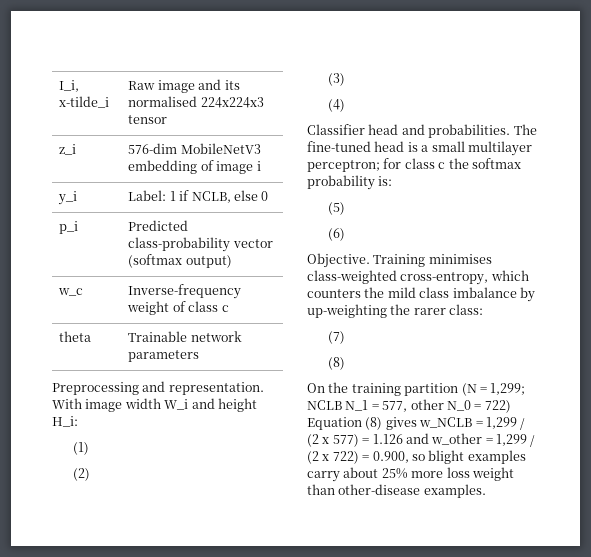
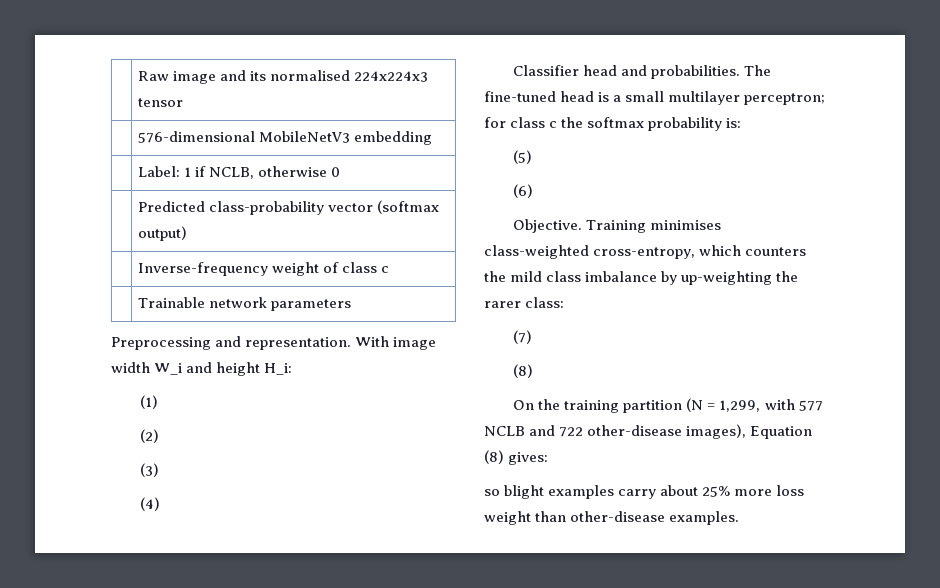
- I_i, x-tilde_i | Raw image and its normalised 224x224x3 tensor
+ | Raw image and its normalised 224x224x3 tensor
- z_i | 576-dim MobileNetV3 embedding of image i
- y_i | Label: 1 if NCLB, else 0
+ | 576-dimensional MobileNetV3 embedding
+ | Label: 1 if NCLB, otherwise 0
- p_i | Predicted class-probability vector (softmax output)
+ | Predicted class-probability vector (softmax output)
- w_c | Inverse-frequency weight of class c
+ | Inverse-frequency weight of class c
- theta | Trainable network parameters
+ | Trainable network parameters
- On the training partition (N = 1,299; NCLB N_1 = 577, other N_0 = 722) Equation (8) gives w_NCLB = 1,299 / (2 x 577) = 1.126 and w_other = 1,299 / (2 x 722) = 0.900, so blight examples carry about 25% more loss weight than other-disease examples.
+ On the training partition (N = 1,299, with 577 NCLB and 722 other-disease images), Equation (8) gives:
+ so blight examples carry about 25% more loss weight than other-disease examples.

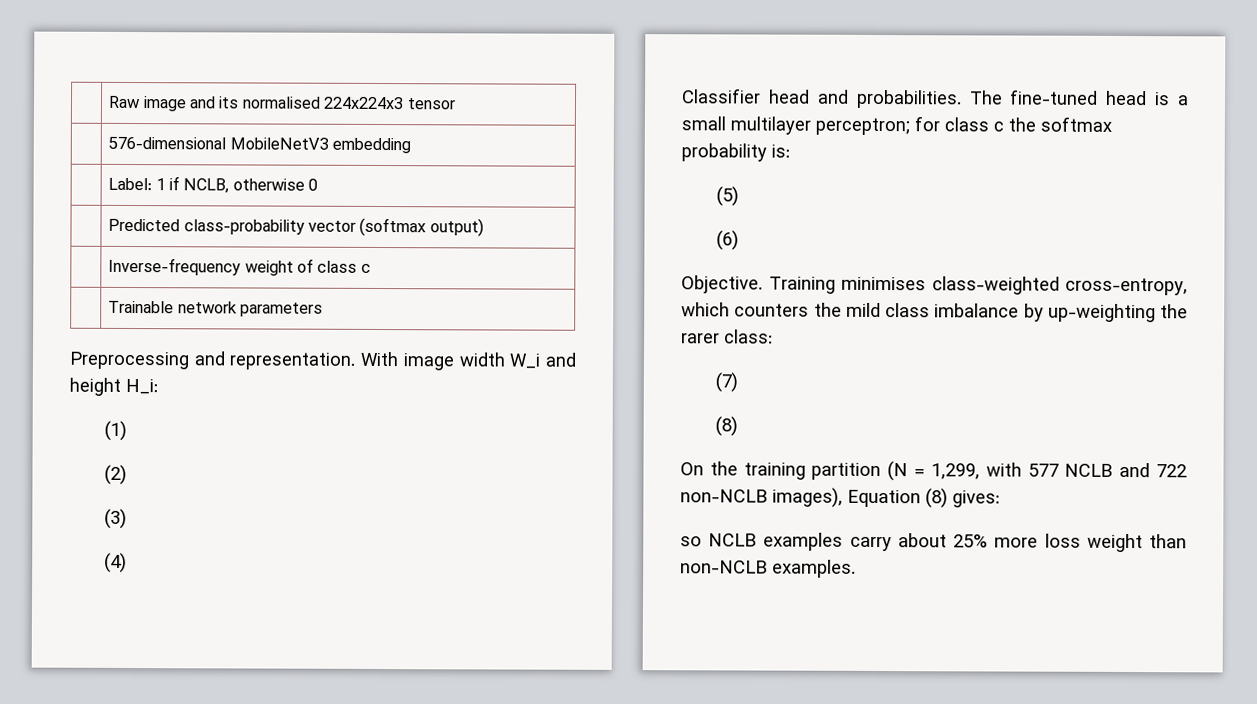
- On the training partition (N = 1,299, with 577 NCLB and 722 other-disease images), Equation (8) gives:
+ On the training partition (N = 1,299, with 577 NCLB and 722 non-NCLB images), Equation (8) gives:
- so blight examples carry about 25% more loss weight than other-disease examples.
+ so NCLB examples carry about 25% more loss weight than non-NCLB examples.

